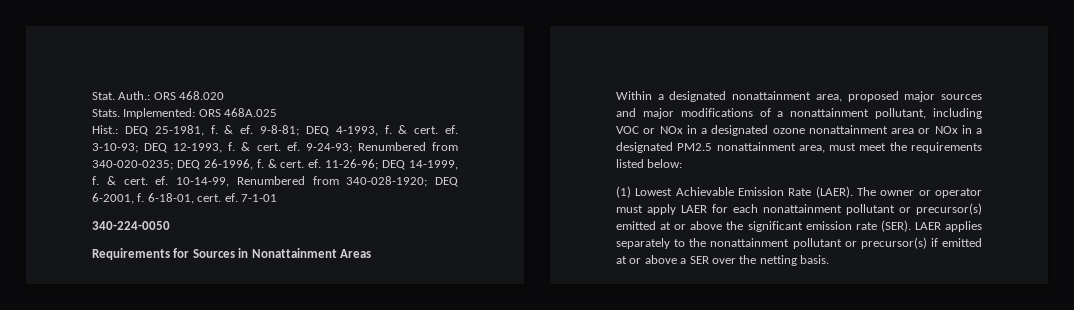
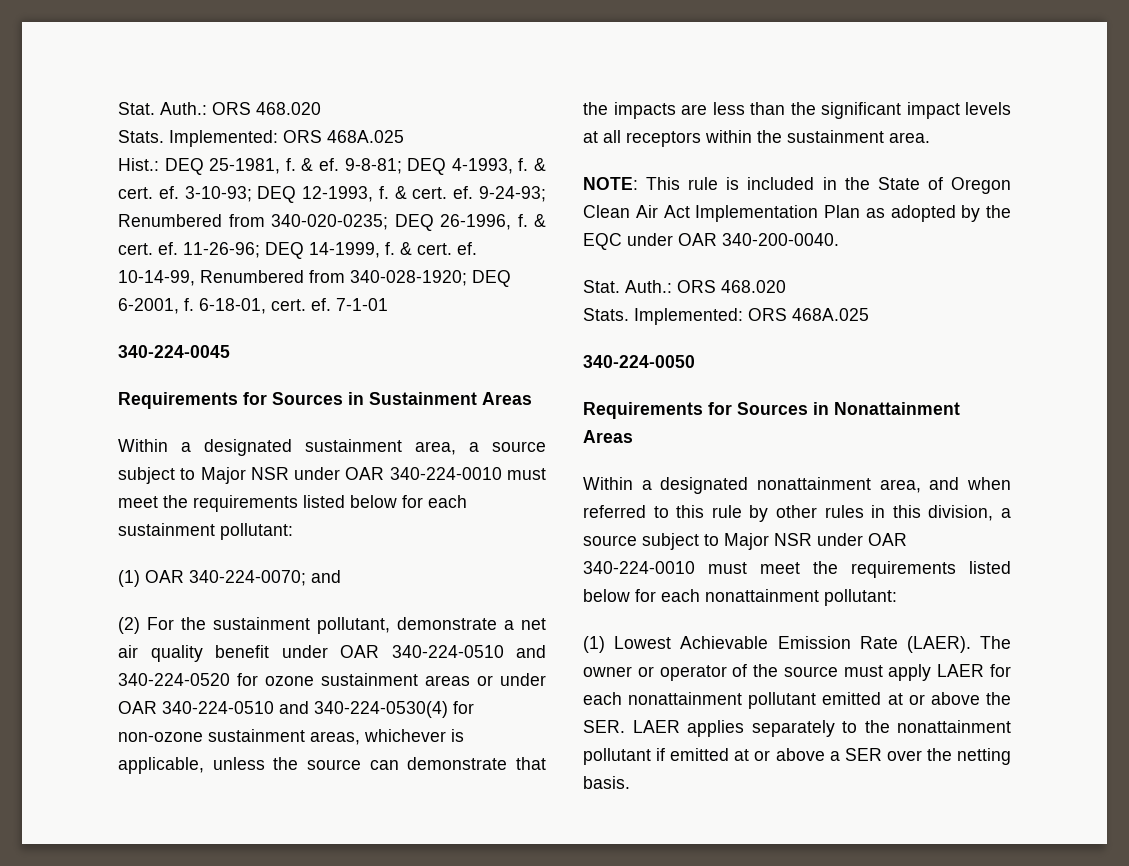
+ 340-224-0045
+ Requirements for Sources in Sustainment Areas
+ Within a designated sustainment area, a source subject to Major NSR under OAR 340-224-0010 must meet the requirements listed below for each sustainment pollutant:
+ (1) OAR 340-224-0070; and
+ (2) For the sustainment pollutant, demonstrate a net air quality benefit under OAR 340-224-0510 and 340-224-0520 for ozone sustainment areas or under OAR 340-224-0510 and 340-224-0530(4) for non-ozone sustainment areas, whichever is applicable, unless the source can demonstrate that the impacts are less than the significant impact levels at all receptors within the sustainment area.
+ NOTE: This rule is included in the State of Oregon Clean Air Act Implementation Plan as adopted by the EQC under OAR 340-200-0040.
+ Stat. Auth.: ORS 468.020
+ Stats. Implemented: ORS 468A.025
- Within a designated nonattainment area, proposed major sources and major modifications of a nonattainment pollutant, including VOC or NOx in a designated ozone nonattainment area or NOx in a designated PM2.5 nonattainment area, must meet the requirements listed below:
+ Within a designated nonattainment area, and when referred to this rule by other rules in this division, a source subject to Major NSR under OAR 340-224-0010 must meet the requirements listed below for each nonattainment pollutant:
- The owner or operator must apply LAER for each nonattainment pollutant or precursor(s) emitted at or above the significant emission rate (SER). LAER applies separately to the nonattainment pollutant or precursor(s) if emitted at or above a SER over the netting basis.
+ The owner or operator of the source must apply LAER for each nonattainment pollutant emitted at or above the SER. LAER applies separately to the nonattainment pollutant if emitted at or above a SER over the netting basis.

